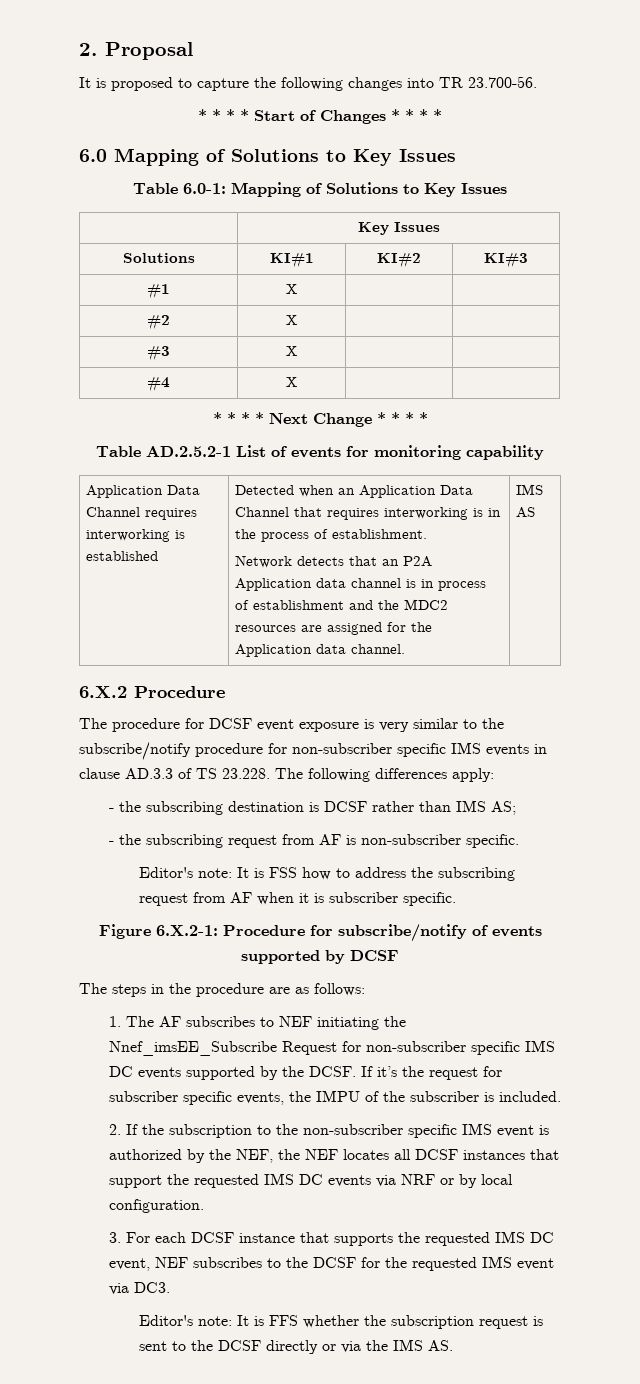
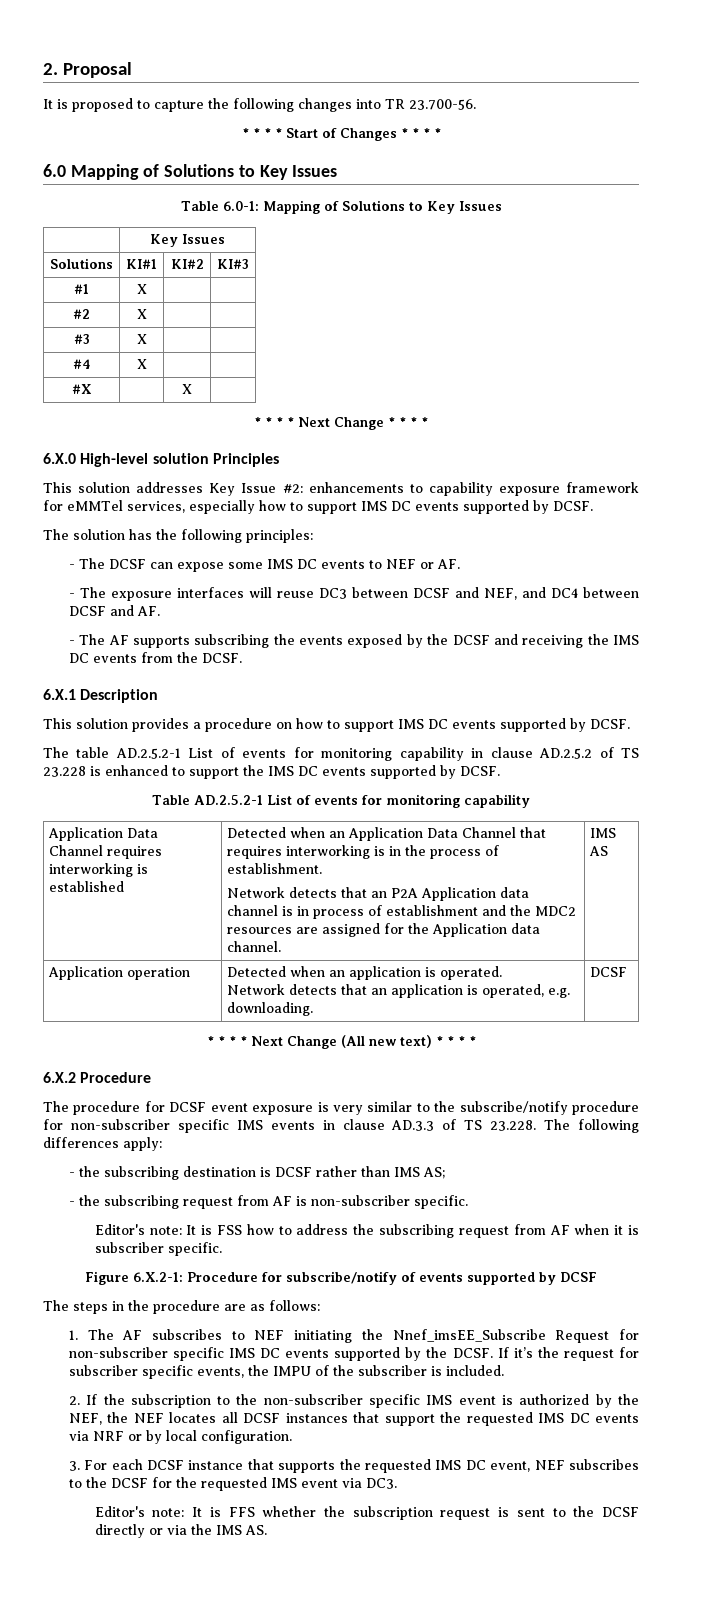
+ #X | | X |
+ 6.X.0 High-level solution Principles
+ This solution addresses Key Issue #2: enhancements to capability exposure framework for eMMTel services, especially how to support IMS DC events supported by DCSF.
+ The solution has the following principles:
+ - The DCSF can expose some IMS DC events to NEF or AF.
+ - The exposure interfaces will reuse DC3 between DCSF and NEF, and DC4 between DCSF and AF.
+ - The AF supports subscribing the events exposed by the DCSF and receiving the IMS DC events from the DCSF.
+ 6.X.1 Description
+ This solution provides a procedure on how to support IMS DC events supported by DCSF.
+ The table AD.2.5.2-1 List of events for monitoring capability in clause AD.2.5.2 of TS 23.228 is enhanced to support the IMS DC events supported by DCSF.
+ Application operation | Detected when an application is operated.
+ Network detects that an application is operated, e.g. downloading. | DCSF
+ * * * * Next Change (All new text) * * * *

